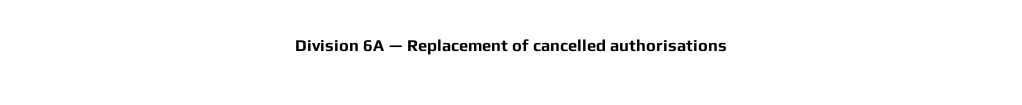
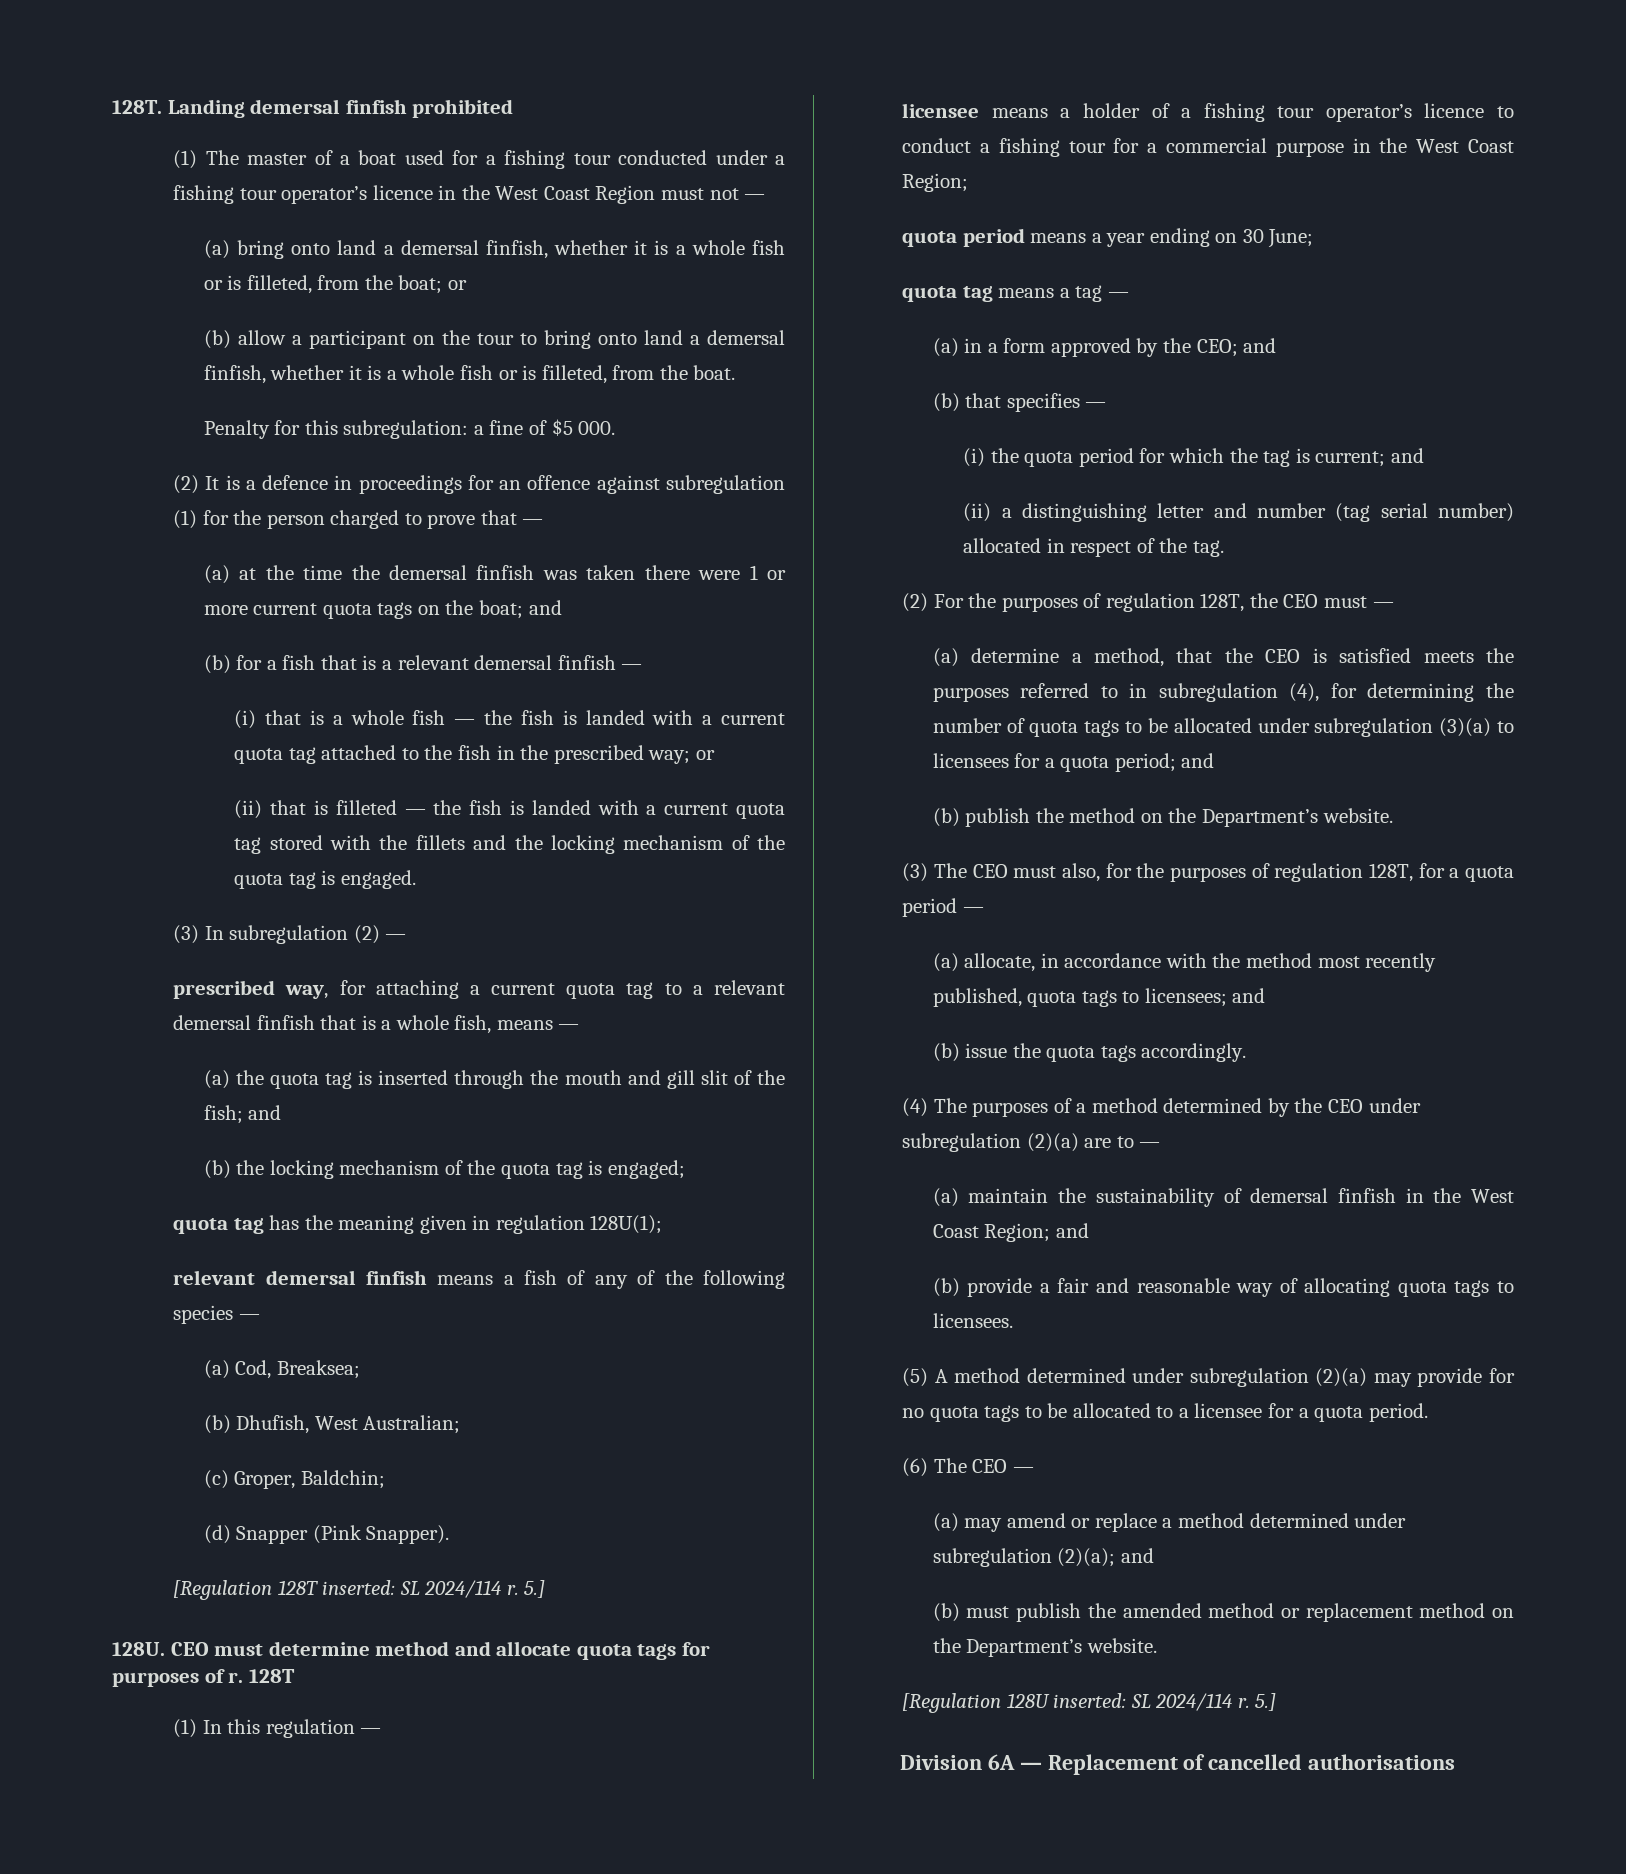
+ 128T. Landing demersal finfish prohibited
+ (1) The master of a boat used for a fishing tour conducted under a fishing tour operator’s licence in the West Coast Region must not —
+ (a) bring onto land a demersal finfish, whether it is a whole fish or is filleted, from the boat; or
+ (b) allow a participant on the tour to bring onto land a demersal finfish, whether it is a whole fish or is filleted, from the boat.
+ Penalty for this subregulation: a fine of $5 000.
+ (2) It is a defence in proceedings for an offence against subregulation (1) for the person charged to prove that —
+ (a) at the time the demersal finfish was taken there were 1 or more current quota tags on the boat; and
+ (b) for a fish that is a relevant demersal finfish —
+ (i) that is a whole fish — the fish is landed with a current quota tag attached to the fish in the prescribed way; or
+ (ii) that is filleted — the fish is landed with a current quota tag stored with the fillets and the locking mechanism of the quota tag is engaged.
+ (3) In subregulation (2) —
+ prescribed way, for attaching a current quota tag to a relevant demersal finfish that is a whole fish, means —
+ (a) the quota tag is inserted through the mouth and gill slit of the fish; and
+ (b) the locking mechanism of the quota tag is engaged;
+ quota tag has the meaning given in regulation 128U(1);
+ relevant demersal finfish means a fish of any of the following species —
+ (a) Cod, Breaksea;
+ (b) Dhufish, West Australian;
+ (c) Groper, Baldchin;
+ (d) Snapper (Pink Snapper).
+ [Regulation 128T inserted: SL 2024/114 r. 5.]
+ 128U. CEO must determine method and allocate quota tags for purposes of r. 128T
+ (1) In this regulation —
+ licensee means a holder of a fishing tour operator’s licence to conduct a fishing tour for a commercial purpose in the West Coast Region;
+ quota period means a year ending on 30 June;
+ quota tag means a tag —
+ (a) in a form approved by the CEO; and
+ (b) that specifies —
+ (i) the quota period for which the tag is current; and
+ (ii) a distinguishing letter and number (tag serial number) allocated in respect of the tag.
+ (2) For the purposes of regulation 128T, the CEO must —
+ (a) determine a method, that the CEO is satisfied meets the purposes referred to in subregulation (4), for determining the number of quota tags to be allocated under subregulation (3)(a) to licensees for a quota period; and
+ (b) publish the method on the Department’s website.
+ (3) The CEO must also, for the purposes of regulation 128T, for a quota period —
+ (a) allocate, in accordance with the method most recently published, quota tags to licensees; and
+ (b) issue the quota tags accordingly.
+ (4) The purposes of a method determined by the CEO under subregulation (2)(a) are to —
+ (a) maintain the sustainability of demersal finfish in the West Coast Region; and
+ (b) provide a fair and reasonable way of allocating quota tags to licensees.
+ (5) A method determined under subregulation (2)(a) may provide for no quota tags to be allocated to a licensee for a quota period.
+ (6) The CEO —
+ (a) may amend or replace a method determined under subregulation (2)(a); and
+ (b) must publish the amended method or replacement method on the Department’s website.
+ [Regulation 128U inserted: SL 2024/114 r. 5.]

